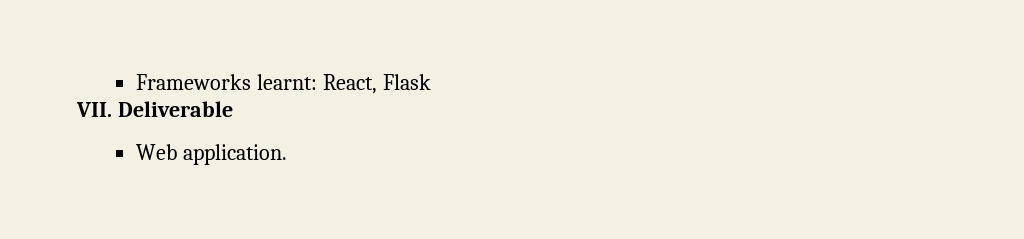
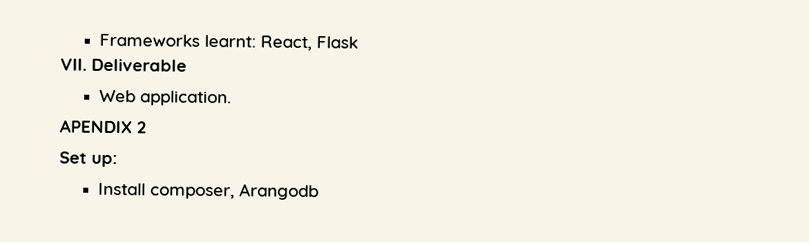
+ APENDIX 2
+ Set up:
+ Install composer, Arangodb

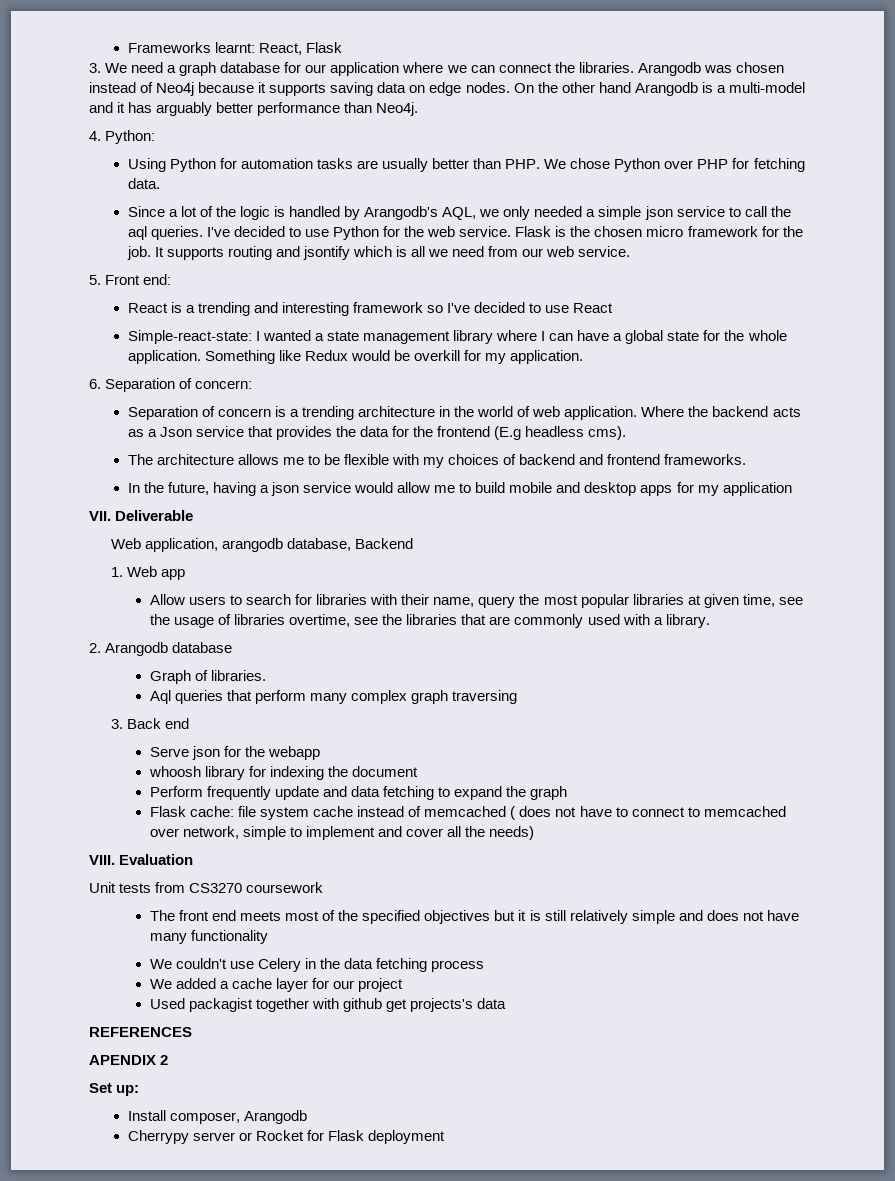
+ 3. We need a graph database for our application where we can connect the libraries. Arangodb was chosen instead of Neo4j because it supports saving data on edge nodes. On the other hand Arangodb is a multi-model and it has arguably better performance than Neo4j.
+ 4. Python:
+ Using Python for automation tasks are usually better than PHP. We chose Python over PHP for fetching data.
+ Since a lot of the logic is handled by Arangodb's AQL, we only needed a simple json service to call the aql queries. I've decided to use Python for the web service. Flask is the chosen micro framework for the job. It supports routing and jsontify which is all we need from our web service.
+ 5. Front end:
+ React is a trending and interesting framework so I've decided to use React
+ Simple-react-state: I wanted a state management library where I can have a global state for the whole application. Something like Redux would be overkill for my application.
+ 6. Separation of concern:
+ Separation of concern is a trending architecture in the world of web application. Where the backend acts as a Json service that provides the data for the frontend (E.g headless cms).
+ The architecture allows me to be flexible with my choices of backend and frontend frameworks.
+ In the future, having a json service would allow me to build mobile and desktop apps for my application
  VII. Deliverable
- Web application.
+ Web application, arangodb database, Backend
+ 1. Web app
+ Allow users to search for libraries with their name, query the most popular libraries at given time, see the usage of libraries overtime, see the libraries that are commonly used with a library.
+ 2. Arangodb database
+ Graph of libraries.
+ Aql queries that perform many complex graph traversing
+ 3. Back end
+ Serve json for the webapp
+ whoosh library for indexing the document
+ Perform frequently update and data fetching to expand the graph
+ Flask cache: file system cache instead of memcached ( does not have to connect to memcached over network, simple to implement and cover all the needs)
+ VIII. Evaluation
+ Unit tests from CS3270 coursework
+ The front end meets most of the specified objectives but it is still relatively simple and does not have many functionality
+ We couldn't use Celery in the data fetching process
+ We added a cache layer for our project
+ Used packagist together with github get projects's data
+ REFERENCES
+ Cherrypy server or Rocket for Flask deployment

